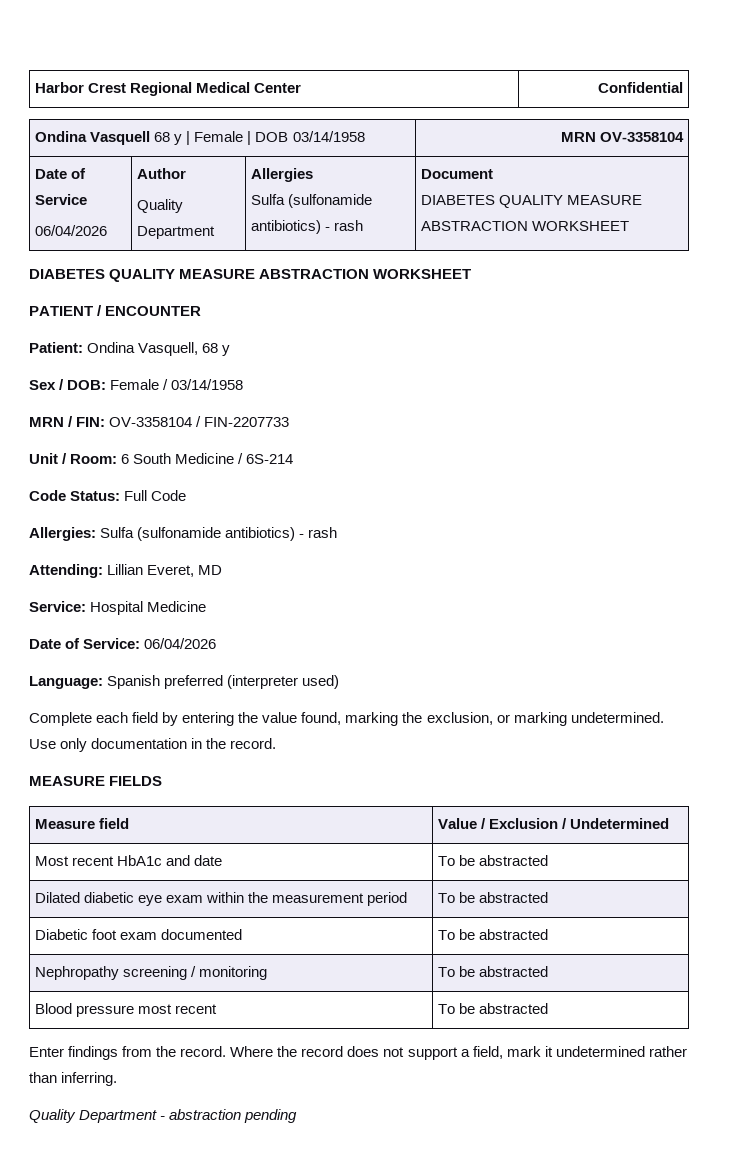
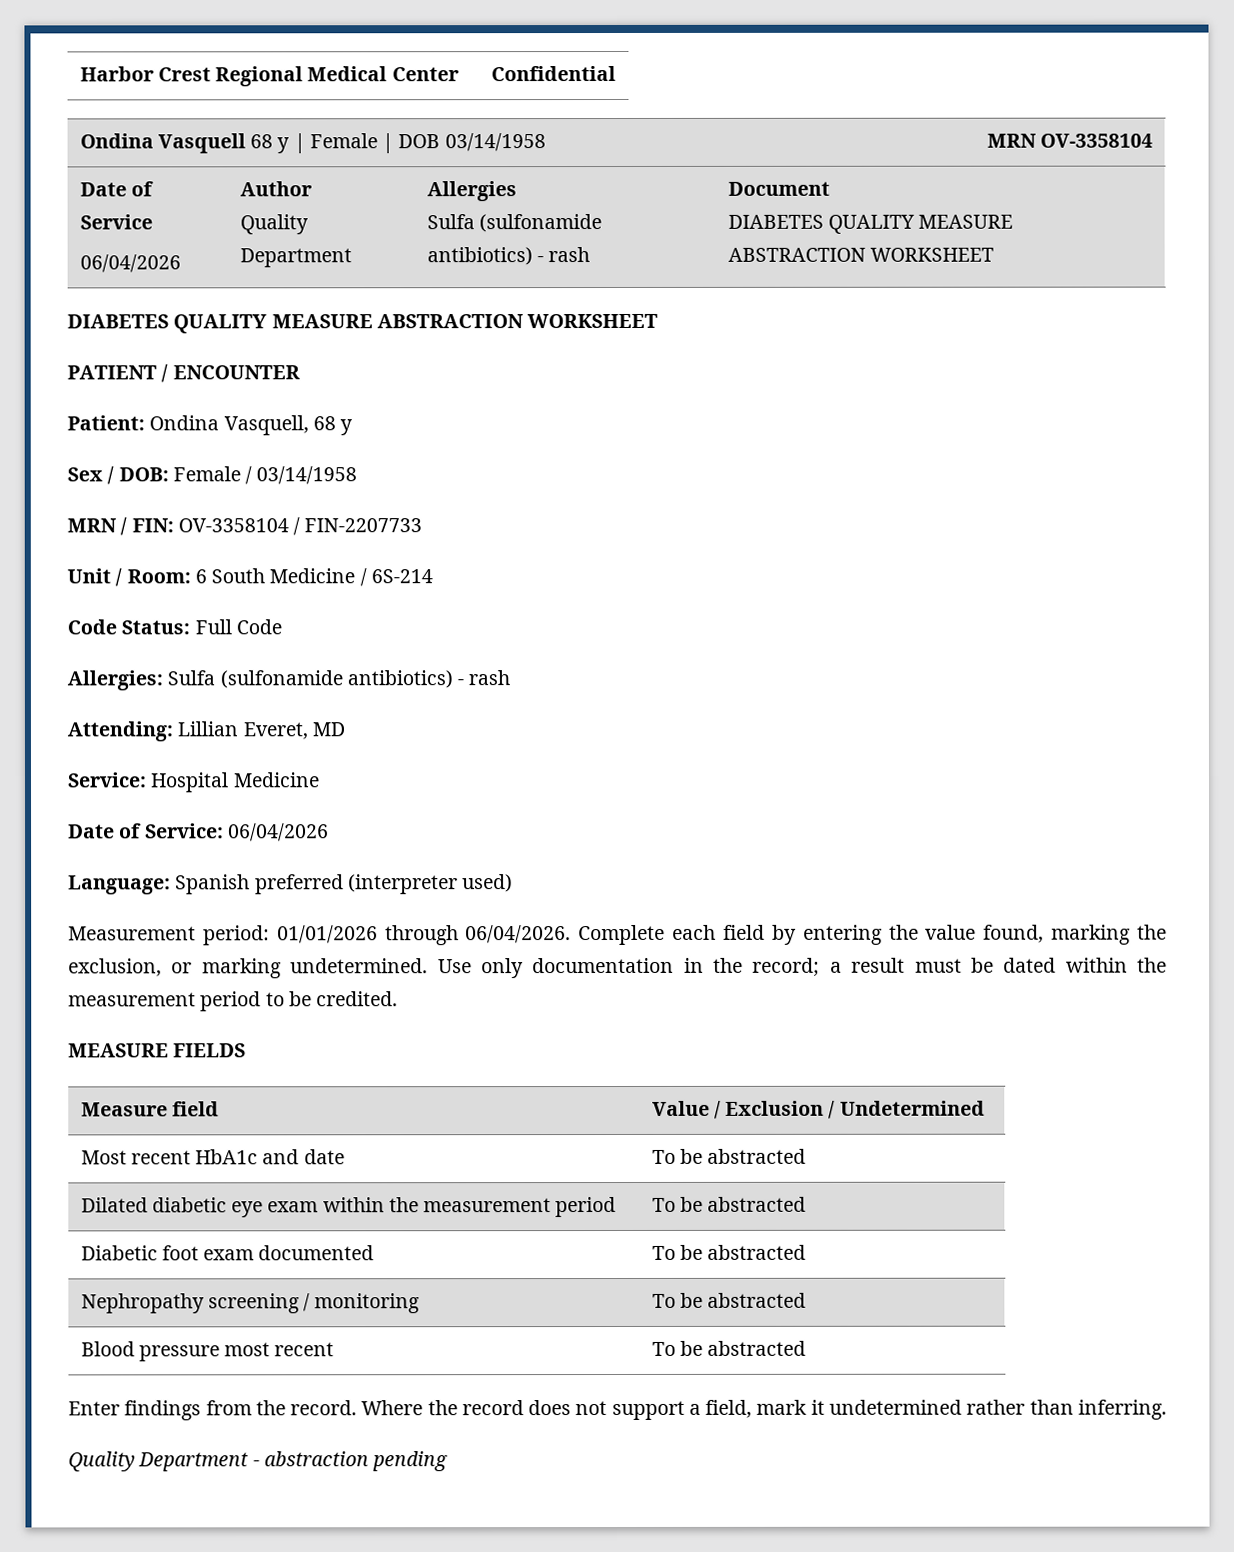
+ Measurement period: 01/01/2026 through 06/04/2026.
- Use only documentation in the record.
+ Use only documentation in the record; a result must be dated within the measurement period to be credited.

